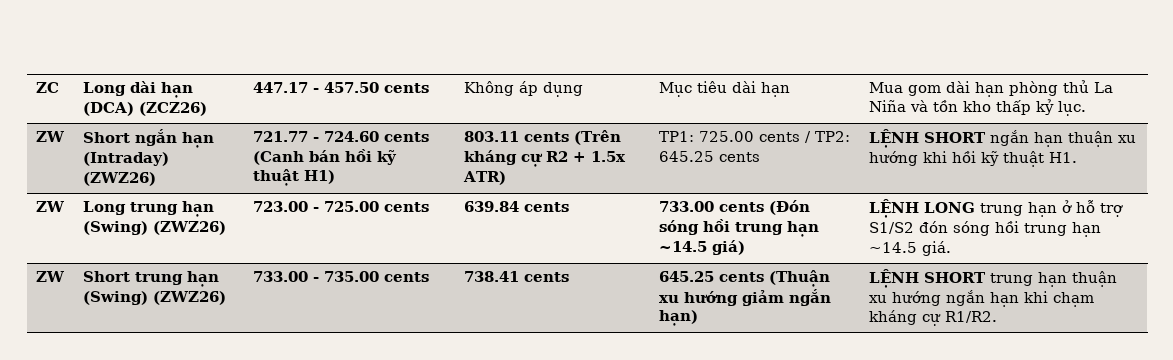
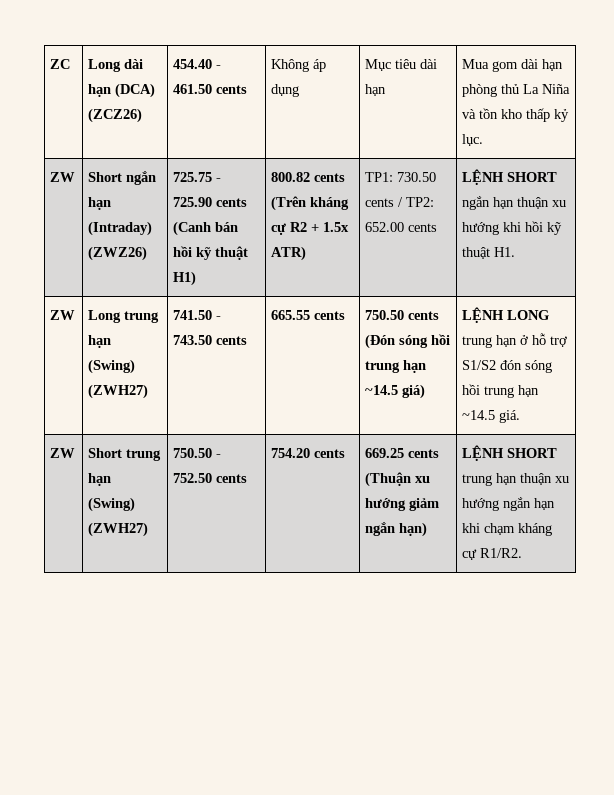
- ZC | Long dài hạn (DCA) (ZCZ26) | 447.17 - 457.50 cents | Không áp dụng | Mục tiêu dài hạn | Mua gom dài hạn phòng thủ La Niña và tồn kho thấp kỷ lục.
+ ZC | Long dài hạn (DCA) (ZCZ26) | 454.40 - 461.50 cents | Không áp dụng | Mục tiêu dài hạn | Mua gom dài hạn phòng thủ La Niña và tồn kho thấp kỷ lục.
- 721.77 - 724.60 cents (Canh bán hồi kỹ thuật H1)
+ 725.75 - 725.90 cents (Canh bán hồi kỹ thuật H1)
- 803.11 cents (Trên kháng cự R2 + 1.5x ATR)
+ 800.82 cents (Trên kháng cự R2 + 1.5x ATR)
- TP1: 725.00 cents / TP2: 645.25 cents
+ TP1: 730.50 cents / TP2: 652.00 cents
- ZW | Long trung hạn (Swing) (ZWZ26) | 723.00 - 725.00 cents | 639.84 cents | 733.00 cents (Đón sóng hồi trung hạn ~14.5 giá) | LỆNH LONG trung hạn ở hỗ trợ S1/S2 đón sóng hồi trung hạn ~14.5 giá.
+ ZW | Long trung hạn (Swing) (ZWH27) | 741.50 - 743.50 cents | 665.55 cents | 750.50 cents (Đón sóng hồi trung hạn ~14.5 giá) | LỆNH LONG trung hạn ở hỗ trợ S1/S2 đón sóng hồi trung hạn ~14.5 giá.
- ZW | Short trung hạn (Swing) (ZWZ26) | 733.00 - 735.00 cents | 738.41 cents | 645.25 cents (Thuận xu hướng giảm ngắn hạn) | LỆNH SHORT trung hạn thuận xu hướng ngắn hạn khi chạm kháng cự R1/R2.
+ ZW | Short trung hạn (Swing) (ZWH27) | 750.50 - 752.50 cents | 754.20 cents | 669.25 cents (Thuận xu hướng giảm ngắn hạn) | LỆNH SHORT trung hạn thuận xu hướng ngắn hạn khi chạm kháng cự R1/R2.

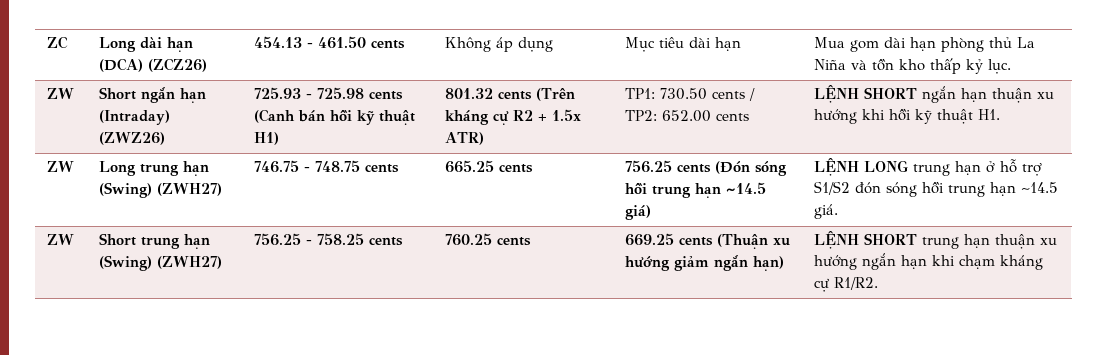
- ZC | Long dài hạn (DCA) (ZCZ26) | 454.40 - 461.50 cents | Không áp dụng | Mục tiêu dài hạn | Mua gom dài hạn phòng thủ La Niña và tồn kho thấp kỷ lục.
+ ZC | Long dài hạn (DCA) (ZCZ26) | 454.13 - 461.50 cents | Không áp dụng | Mục tiêu dài hạn | Mua gom dài hạn phòng thủ La Niña và tồn kho thấp kỷ lục.
- 725.75 - 725.90 cents (Canh bán hồi kỹ thuật H1)
+ 725.93 - 725.98 cents (Canh bán hồi kỹ thuật H1)
- 800.82 cents (Trên kháng cự R2 + 1.5x ATR)
+ 801.32 cents (Trên kháng cự R2 + 1.5x ATR)
- ZW | Long trung hạn (Swing) (ZWH27) | 741.50 - 743.50 cents | 665.55 cents | 750.50 cents (Đón sóng hồi trung hạn ~14.5 giá) | LỆNH LONG trung hạn ở hỗ trợ S1/S2 đón sóng hồi trung hạn ~14.5 giá.
+ ZW | Long trung hạn (Swing) (ZWH27) | 746.75 - 748.75 cents | 665.25 cents | 756.25 cents (Đón sóng hồi trung hạn ~14.5 giá) | LỆNH LONG trung hạn ở hỗ trợ S1/S2 đón sóng hồi trung hạn ~14.5 giá.
- ZW | Short trung hạn (Swing) (ZWH27) | 750.50 - 752.50 cents | 754.20 cents | 669.25 cents (Thuận xu hướng giảm ngắn hạn) | LỆNH SHORT trung hạn thuận xu hướng ngắn hạn khi chạm kháng cự R1/R2.
+ ZW | Short trung hạn (Swing) (ZWH27) | 756.25 - 758.25 cents | 760.25 cents | 669.25 cents (Thuận xu hướng giảm ngắn hạn) | LỆNH SHORT trung hạn thuận xu hướng ngắn hạn khi chạm kháng cự R1/R2.

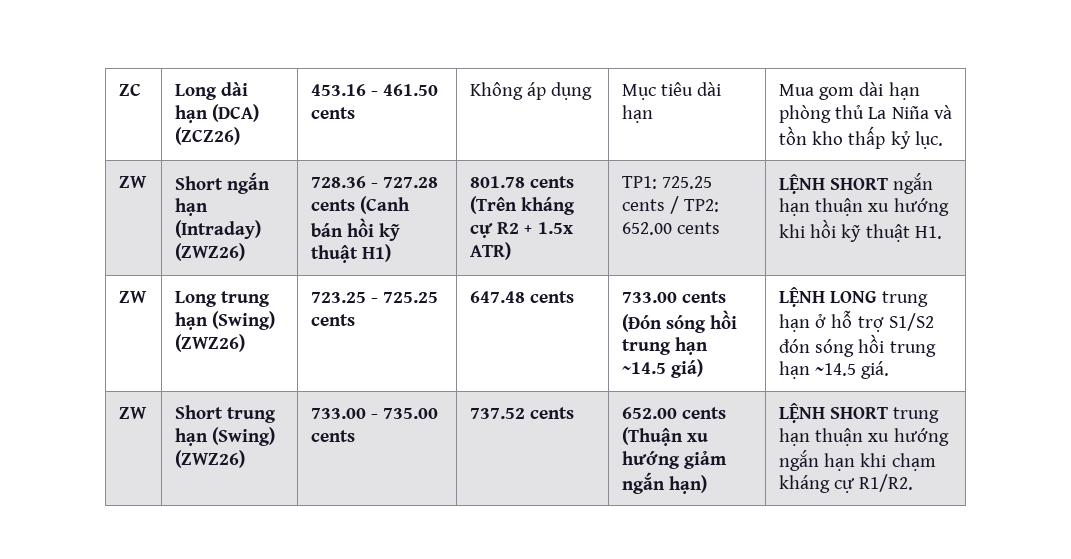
- ZC | Long dài hạn (DCA) (ZCZ26) | 454.13 - 461.50 cents | Không áp dụng | Mục tiêu dài hạn | Mua gom dài hạn phòng thủ La Niña và tồn kho thấp kỷ lục.
+ ZC | Long dài hạn (DCA) (ZCZ26) | 453.16 - 461.50 cents | Không áp dụng | Mục tiêu dài hạn | Mua gom dài hạn phòng thủ La Niña và tồn kho thấp kỷ lục.
- 725.93 - 725.98 cents (Canh bán hồi kỹ thuật H1)
+ 728.36 - 727.28 cents (Canh bán hồi kỹ thuật H1)
- 801.32 cents (Trên kháng cự R2 + 1.5x ATR)
+ 801.78 cents (Trên kháng cự R2 + 1.5x ATR)
- TP1: 730.50 cents / TP2: 652.00 cents
+ TP1: 725.25 cents / TP2: 652.00 cents
- ZW | Long trung hạn (Swing) (ZWH27) | 746.75 - 748.75 cents | 665.25 cents | 756.25 cents (Đón sóng hồi trung hạn ~14.5 giá) | LỆNH LONG trung hạn ở hỗ trợ S1/S2 đón sóng hồi trung hạn ~14.5 giá.
+ ZW | Long trung hạn (Swing) (ZWZ26) | 723.25 - 725.25 cents | 647.48 cents | 733.00 cents (Đón sóng hồi trung hạn ~14.5 giá) | LỆNH LONG trung hạn ở hỗ trợ S1/S2 đón sóng hồi trung hạn ~14.5 giá.
- ZW | Short trung hạn (Swing) (ZWH27) | 756.25 - 758.25 cents | 760.25 cents | 669.25 cents (Thuận xu hướng giảm ngắn hạn) | LỆNH SHORT trung hạn thuận xu hướng ngắn hạn khi chạm kháng cự R1/R2.
+ ZW | Short trung hạn (Swing) (ZWZ26) | 733.00 - 735.00 cents | 737.52 cents | 652.00 cents (Thuận xu hướng giảm ngắn hạn) | LỆNH SHORT trung hạn thuận xu hướng ngắn hạn khi chạm kháng cự R1/R2.

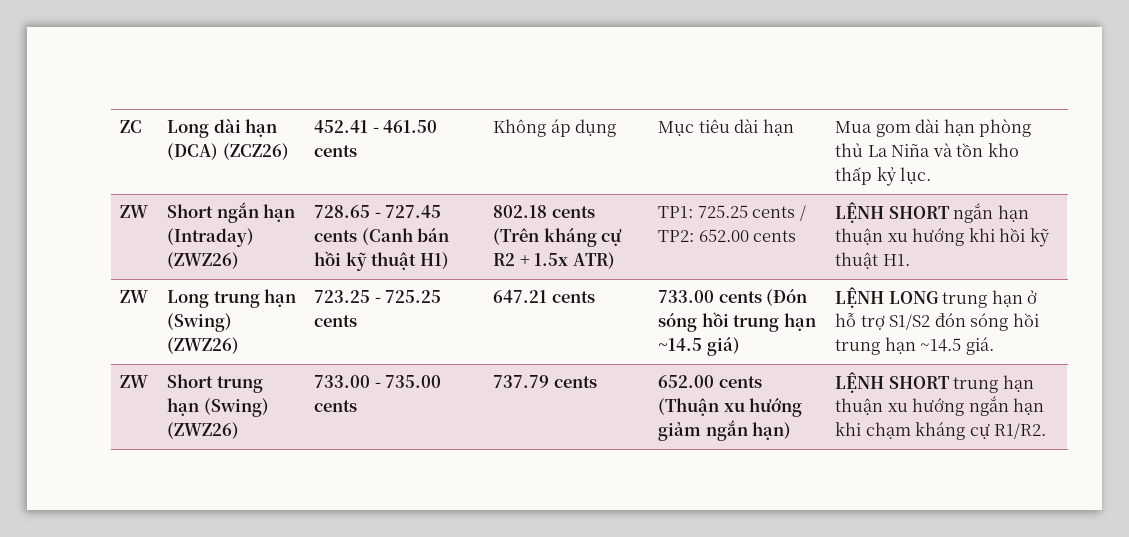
- ZC | Long dài hạn (DCA) (ZCZ26) | 453.16 - 461.50 cents | Không áp dụng | Mục tiêu dài hạn | Mua gom dài hạn phòng thủ La Niña và tồn kho thấp kỷ lục.
+ ZC | Long dài hạn (DCA) (ZCZ26) | 452.41 - 461.50 cents | Không áp dụng | Mục tiêu dài hạn | Mua gom dài hạn phòng thủ La Niña và tồn kho thấp kỷ lục.
- 728.36 - 727.28 cents (Canh bán hồi kỹ thuật H1)
+ 728.65 - 727.45 cents (Canh bán hồi kỹ thuật H1)
- 801.78 cents (Trên kháng cự R2 + 1.5x ATR)
+ 802.18 cents (Trên kháng cự R2 + 1.5x ATR)
- ZW | Long trung hạn (Swing) (ZWZ26) | 723.25 - 725.25 cents | 647.48 cents | 733.00 cents (Đón sóng hồi trung hạn ~14.5 giá) | LỆNH LONG trung hạn ở hỗ trợ S1/S2 đón sóng hồi trung hạn ~14.5 giá.
+ ZW | Long trung hạn (Swing) (ZWZ26) | 723.25 - 725.25 cents | 647.21 cents | 733.00 cents (Đón sóng hồi trung hạn ~14.5 giá) | LỆNH LONG trung hạn ở hỗ trợ S1/S2 đón sóng hồi trung hạn ~14.5 giá.
- ZW | Short trung hạn (Swing) (ZWZ26) | 733.00 - 735.00 cents | 737.52 cents | 652.00 cents (Thuận xu hướng giảm ngắn hạn) | LỆNH SHORT trung hạn thuận xu hướng ngắn hạn khi chạm kháng cự R1/R2.
+ ZW | Short trung hạn (Swing) (ZWZ26) | 733.00 - 735.00 cents | 737.79 cents | 652.00 cents (Thuận xu hướng giảm ngắn hạn) | LỆNH SHORT trung hạn thuận xu hướng ngắn hạn khi chạm kháng cự R1/R2.

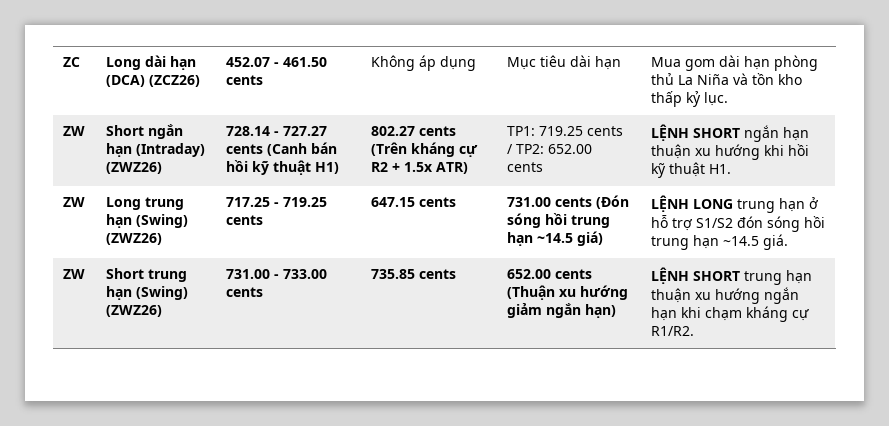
- ZC | Long dài hạn (DCA) (ZCZ26) | 452.41 - 461.50 cents | Không áp dụng | Mục tiêu dài hạn | Mua gom dài hạn phòng thủ La Niña và tồn kho thấp kỷ lục.
+ ZC | Long dài hạn (DCA) (ZCZ26) | 452.07 - 461.50 cents | Không áp dụng | Mục tiêu dài hạn | Mua gom dài hạn phòng thủ La Niña và tồn kho thấp kỷ lục.
- 728.65 - 727.45 cents (Canh bán hồi kỹ thuật H1)
+ 728.14 - 727.27 cents (Canh bán hồi kỹ thuật H1)
- 802.18 cents (Trên kháng cự R2 + 1.5x ATR)
+ 802.27 cents (Trên kháng cự R2 + 1.5x ATR)
- TP1: 725.25 cents / TP2: 652.00 cents
+ TP1: 719.25 cents / TP2: 652.00 cents
- ZW | Long trung hạn (Swing) (ZWZ26) | 723.25 - 725.25 cents | 647.21 cents | 733.00 cents (Đón sóng hồi trung hạn ~14.5 giá) | LỆNH LONG trung hạn ở hỗ trợ S1/S2 đón sóng hồi trung hạn ~14.5 giá.
+ ZW | Long trung hạn (Swing) (ZWZ26) | 717.25 - 719.25 cents | 647.15 cents | 731.00 cents (Đón sóng hồi trung hạn ~14.5 giá) | LỆNH LONG trung hạn ở hỗ trợ S1/S2 đón sóng hồi trung hạn ~14.5 giá.
- ZW | Short trung hạn (Swing) (ZWZ26) | 733.00 - 735.00 cents | 737.79 cents | 652.00 cents (Thuận xu hướng giảm ngắn hạn) | LỆNH SHORT trung hạn thuận xu hướng ngắn hạn khi chạm kháng cự R1/R2.
+ ZW | Short trung hạn (Swing) (ZWZ26) | 731.00 - 733.00 cents | 735.85 cents | 652.00 cents (Thuận xu hướng giảm ngắn hạn) | LỆNH SHORT trung hạn thuận xu hướng ngắn hạn khi chạm kháng cự R1/R2.

